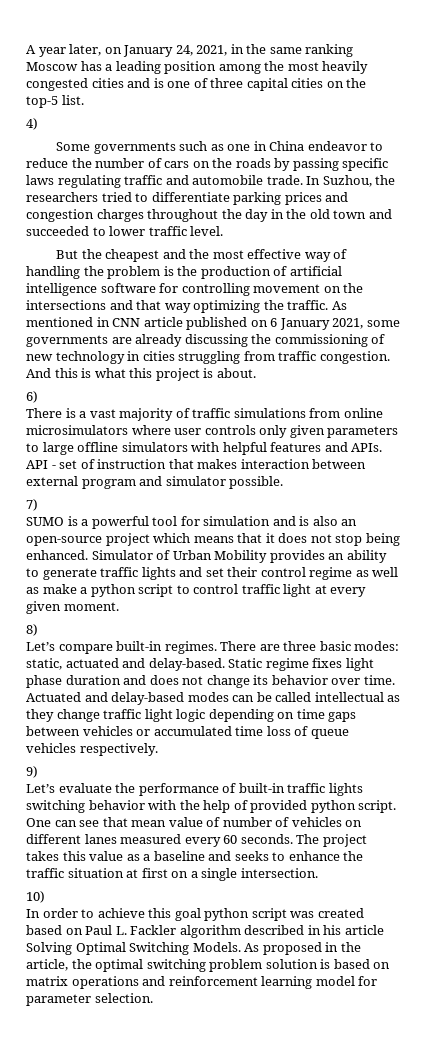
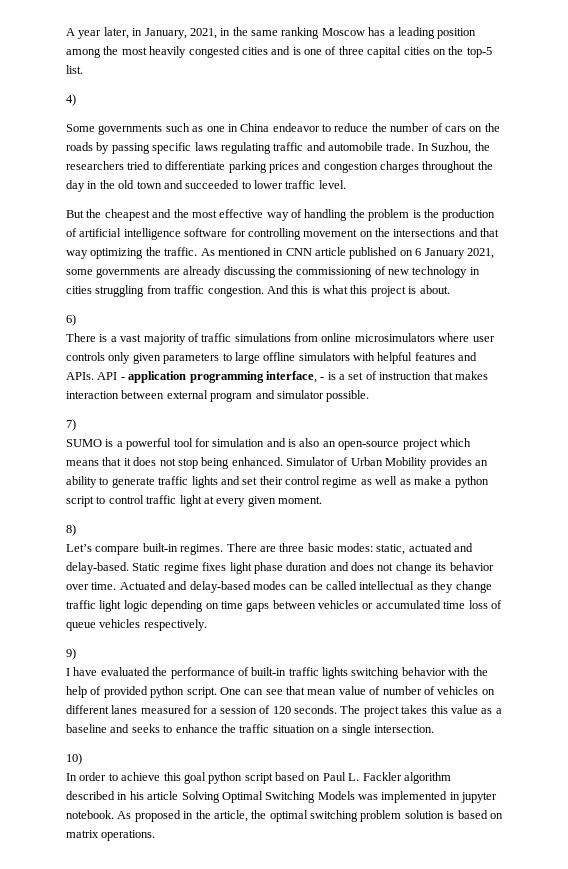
- A year later, on January 24, 2021, in the same ranking Moscow has a leading position among the most heavily congested cities and is one of three capital cities on the top-5 list.
+ A year later, in January, 2021, in the same ranking Moscow has a leading position among the most heavily congested cities and is one of three capital cities on the top-5 list.
- API - set of instruction that makes interaction between external program and simulator possible.
+ API - application programming interface, - is a set of instruction that makes interaction between external program and simulator possible.
- Let’s evaluate the performance of built-in traffic lights switching behavior with the help of provided python script.
+ I have evaluated the performance of built-in traffic lights switching behavior with the help of provided python script.
- One can see that mean value of number of vehicles on different lanes measured every 60 seconds.
+ One can see that mean value of number of vehicles on different lanes measured for a session of 120 seconds.
- The project takes this value as a baseline and seeks to enhance the traffic situation at first on a single intersection.
+ The project takes this value as a baseline and seeks to enhance the traffic situation on a single intersection.
- In order to achieve this goal python script was created based on Paul L. Fackler algorithm described in his article Solving Optimal Switching Models.
+ In order to achieve this goal python script based on Paul L. Fackler algorithm described in his article Solving Optimal Switching Models was implemented in jupyter notebook.
- As proposed in the article, the optimal switching problem solution is based on matrix operations and reinforcement learning model for parameter selection.
+ As proposed in the article, the optimal switching problem solution is based on matrix operations.

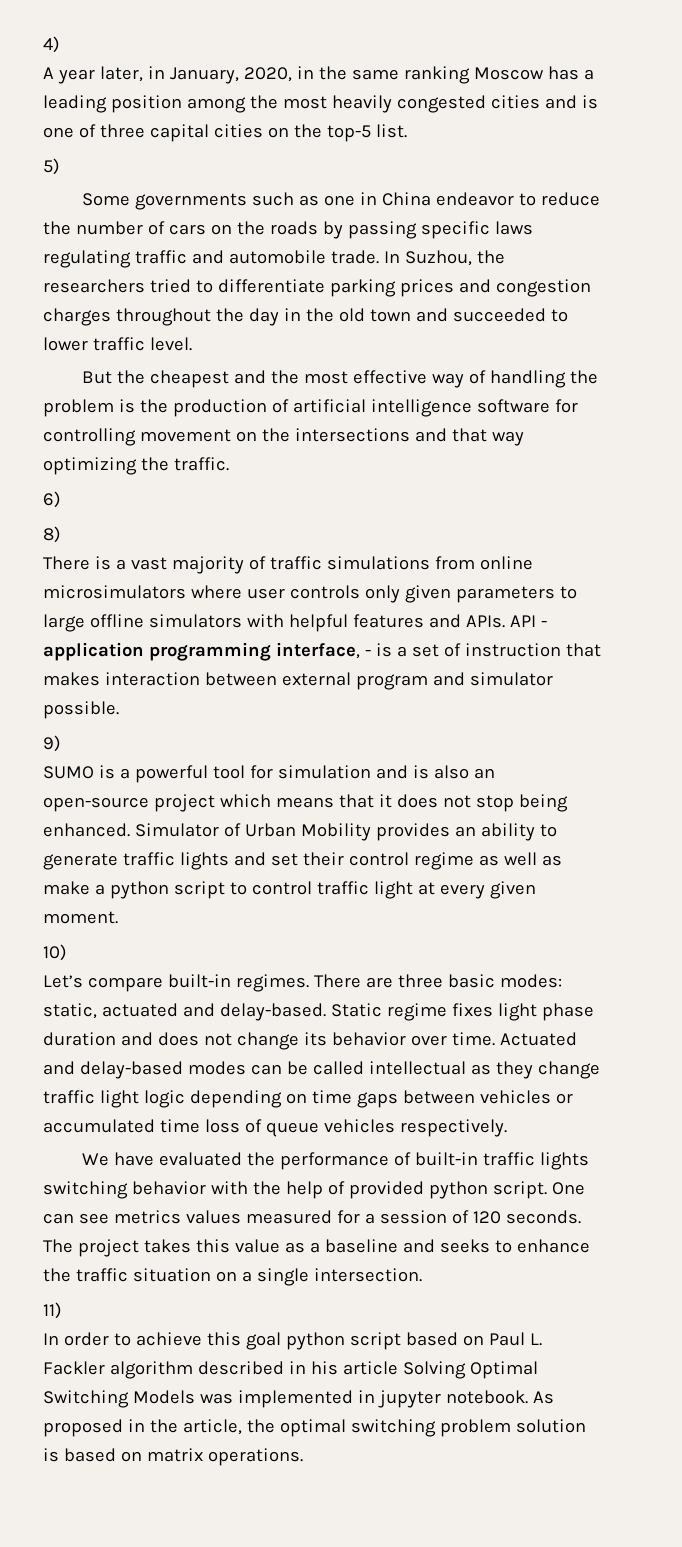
+ 4)
- A year later, in January, 2021, in the same ranking Moscow has a leading position among the most heavily congested cities and is one of three capital cities on the top-5 list.
+ A year later, in January, 2020, in the same ranking Moscow has a leading position among the most heavily congested cities and is one of three capital cities on the top-5 list.
- 4)
+ 5)
- As mentioned in CNN article published on 6 January 2021, some governments are already discussing the commissioning of new technology in cities struggling from traffic congestion. And this is what this project is about.
+ 8)
- 7)
+ 9)
- 8)
+ 10)
- 9)
- I have evaluated the performance of built-in traffic lights switching behavior with the help of provided python script.
+ We have evaluated the performance of built-in traffic lights switching behavior with the help of provided python script.
- One can see that mean value of number of vehicles on different lanes measured for a session of 120 seconds.
+ One can see metrics values measured for a session of 120 seconds.
- 10)
+ 11)

